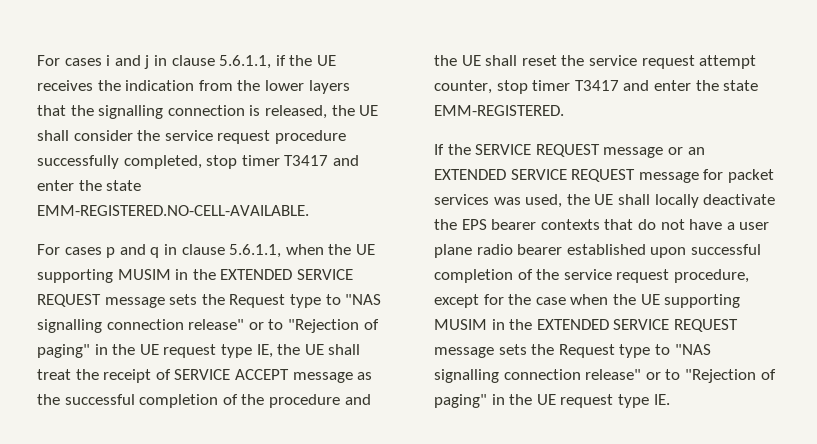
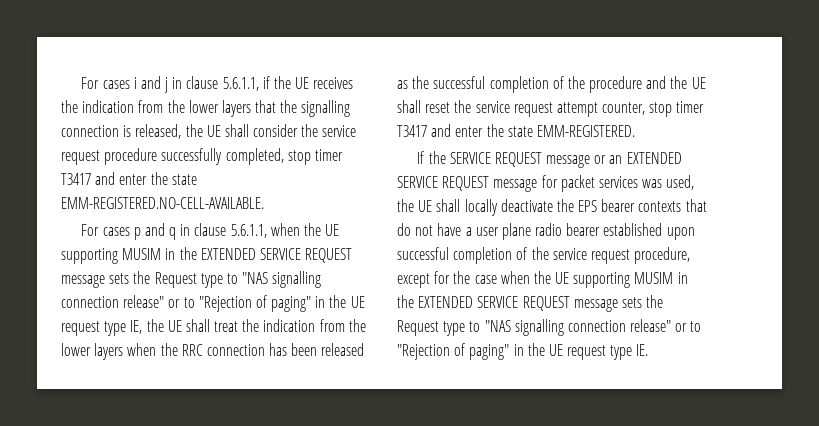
- For cases p and q in clause 5.6.1.1, when the UE supporting MUSIM in the EXTENDED SERVICE REQUEST message sets the Request type to "NAS signalling connection release" or to "Rejection of paging" in the UE request type IE, the UE shall treat the receipt of SERVICE ACCEPT message as the successful completion of the procedure and the UE shall reset the service request attempt counter, stop timer T3417 and enter the state EMM-REGISTERED.
+ For cases p and q in clause 5.6.1.1, when the UE supporting MUSIM in the EXTENDED SERVICE REQUEST message sets the Request type to "NAS signalling connection release" or to "Rejection of paging" in the UE request type IE, the UE shall treat the indication from the lower layers when the RRC connection has been released as the successful completion of the procedure and the UE shall reset the service request attempt counter, stop timer T3417 and enter the state EMM-REGISTERED.

